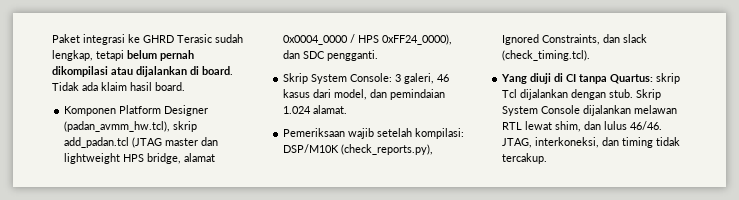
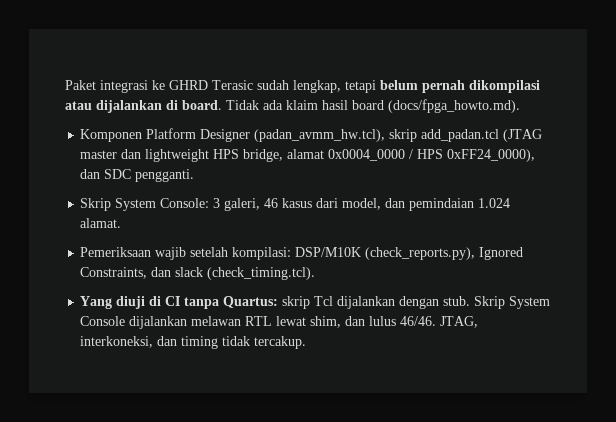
- Tidak ada klaim hasil board.
+ Tidak ada klaim hasil board (docs/fpga_howto.md).

